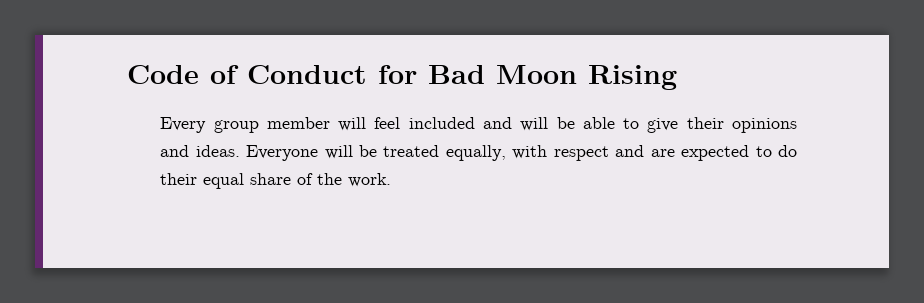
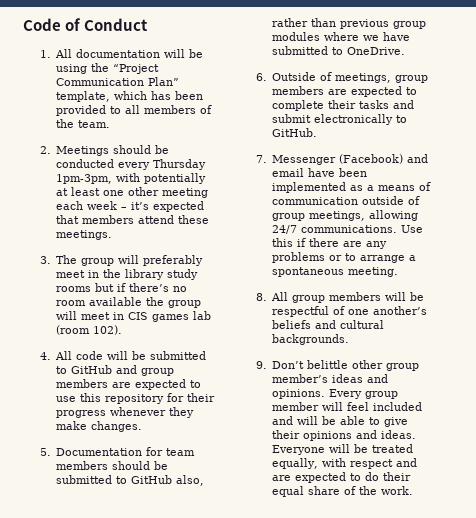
- Code of Conduct for Bad Moon Rising
- Every group member will feel included and will be able to give their opinions and ideas.
+ Code of Conduct
+ 1. All documentation will be using the “Project Communication Plan” template, which has been provided to all members of the team.
+ 2. Meetings should be conducted every Thursday 1pm-3pm, with potentially at least one other meeting each week – it’s expected that members attend these meetings.
+ 3. The group will preferably meet in the library study rooms but if there’s no room available the group will meet in CIS games lab (room 102).
+ 4. All code will be submitted to GitHub and group members are expected to use this repository for their progress whenever they make changes.
+ 5. Documentation for team members should be submitted to GitHub also, rather than previous group modules where we have submitted to OneDrive.
+ 6. Outside of meetings, group members are expected to complete their tasks and submit electronically to GitHub.
+ 7. Messenger (Facebook) and email have been implemented as a means of communication outside of group meetings, allowing 24/7 communications. Use this if there are any problems or to arrange a spontaneous meeting.
+ 8. All group members will be respectful of one another’s beliefs and cultural backgrounds.
+ 9. Don’t belittle other group member’s ideas and opinions. Every group member will feel included and will be able to give their opinions and ideas.

